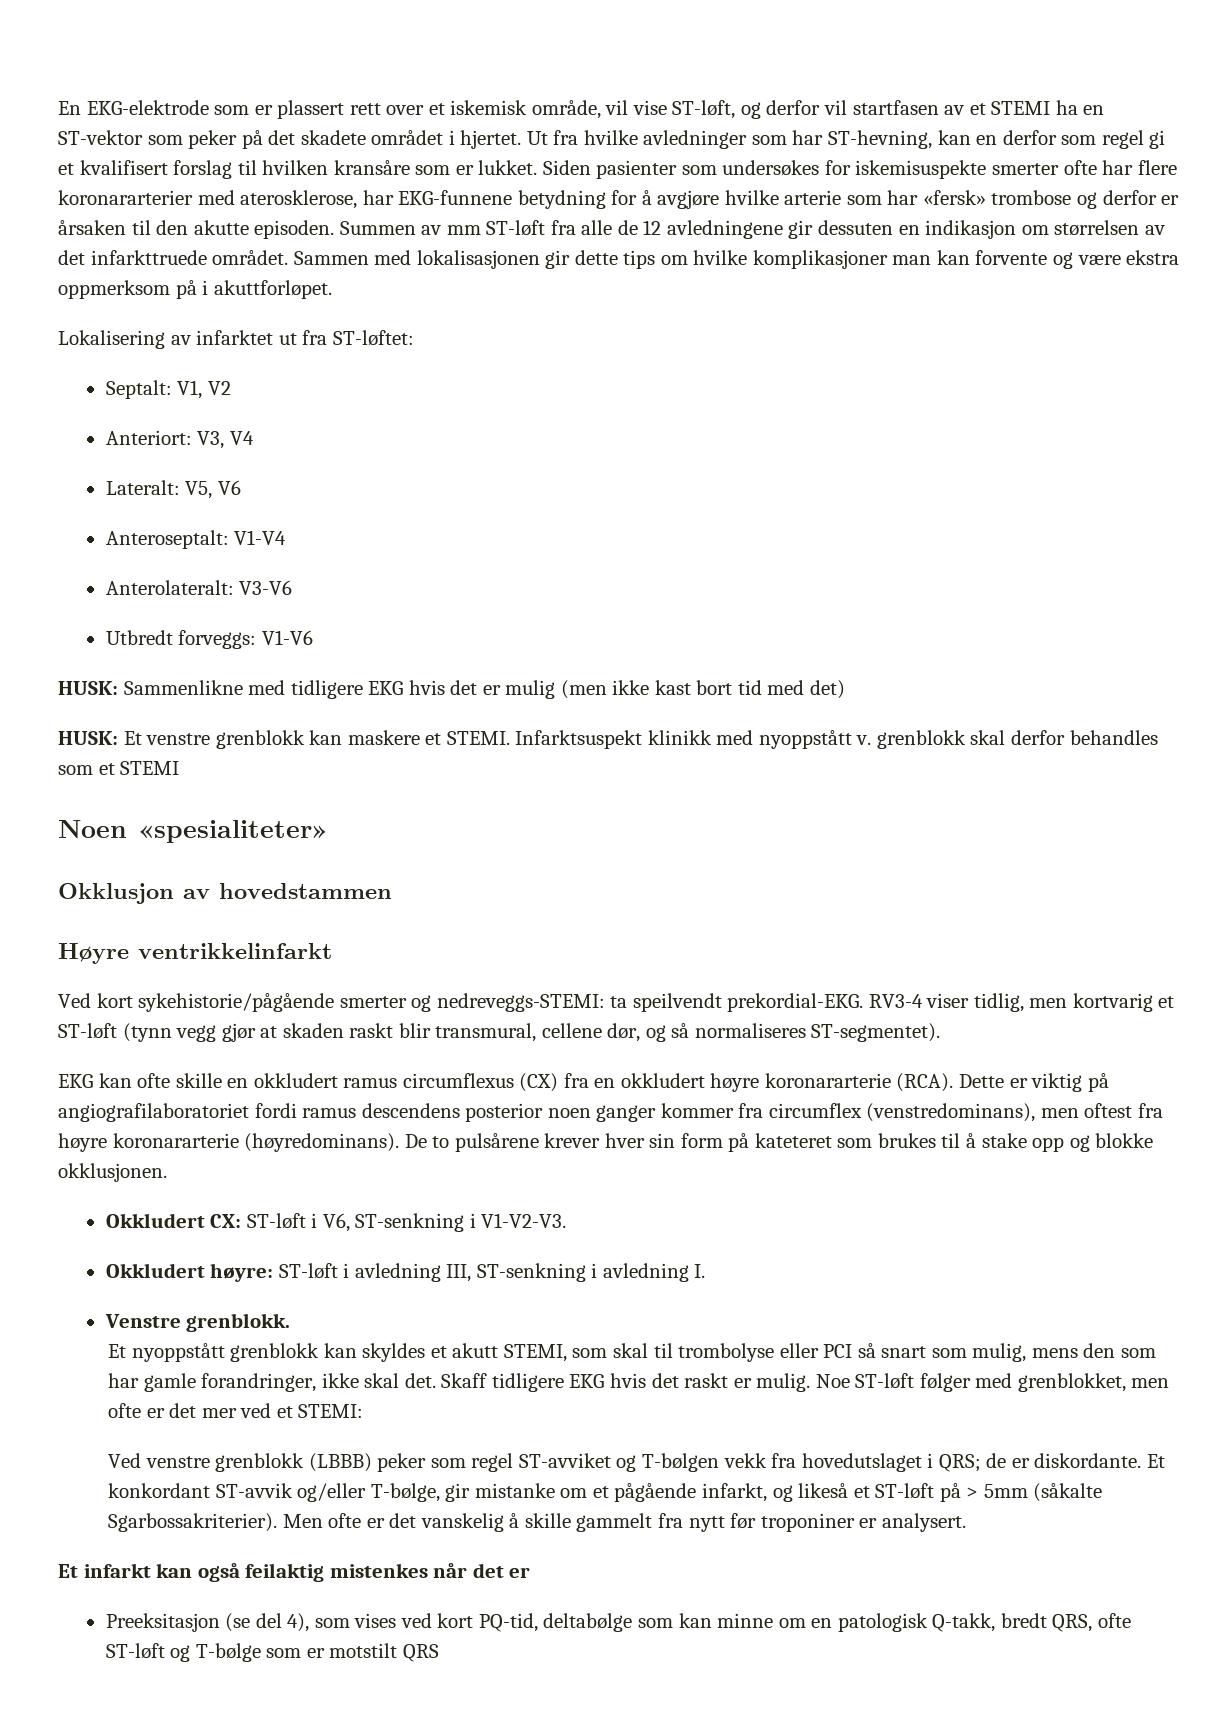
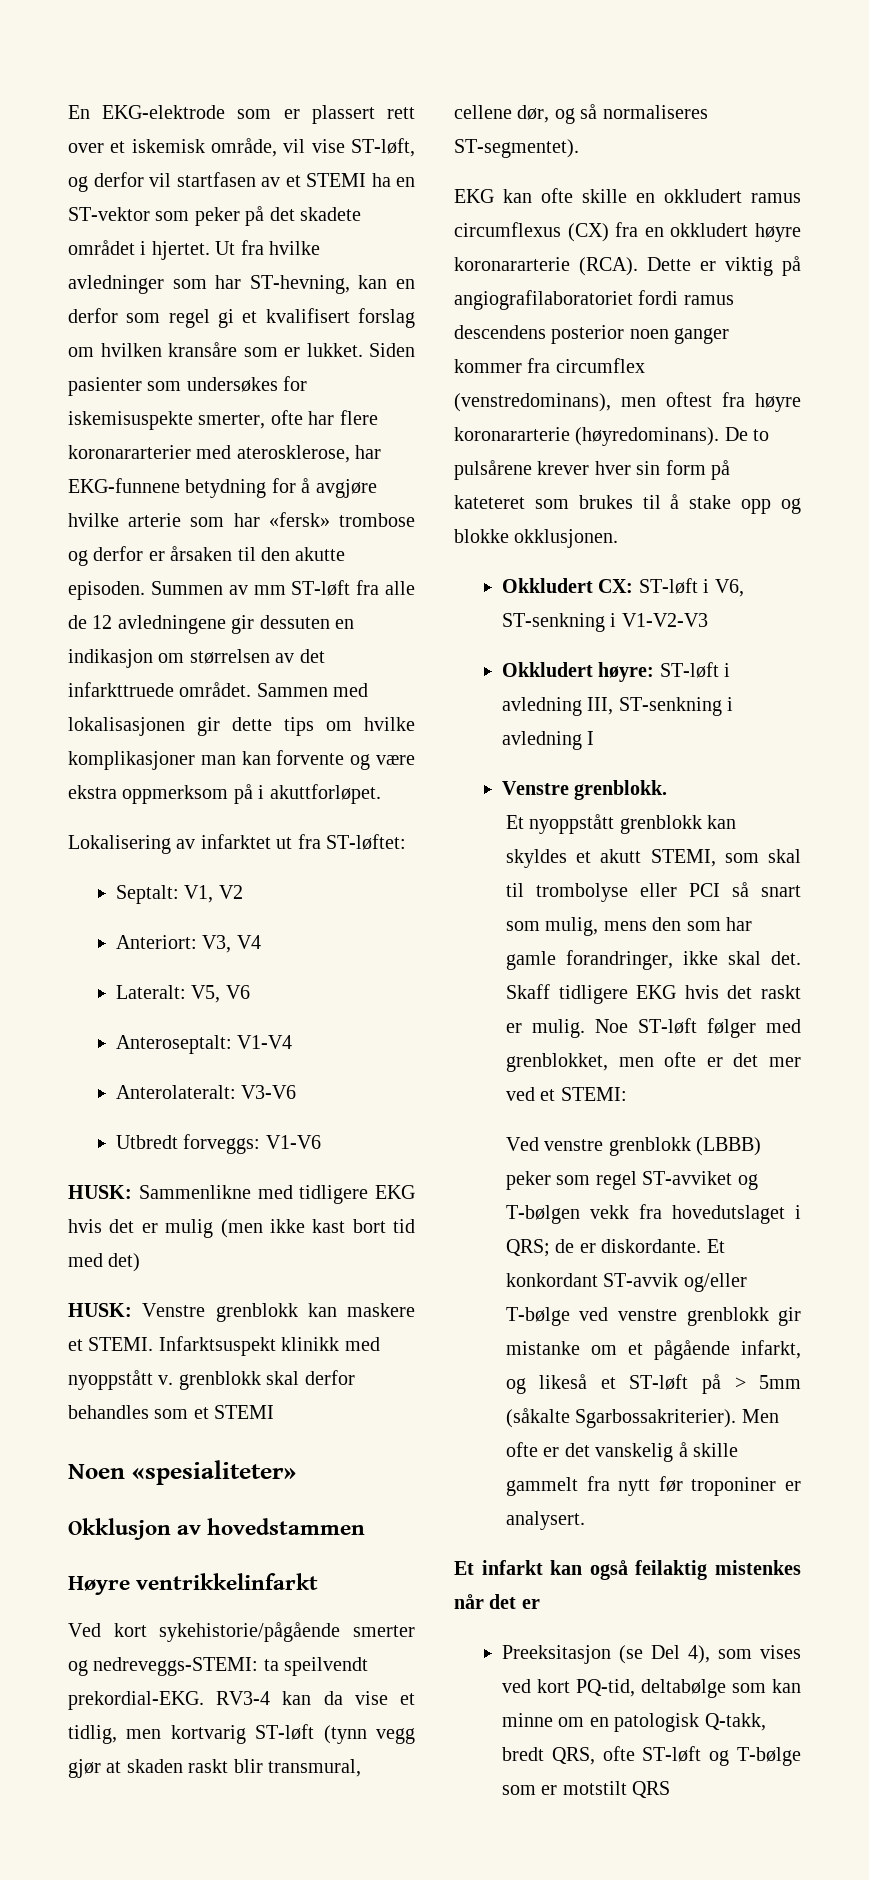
- Ut fra hvilke avledninger som har ST-hevning, kan en derfor som regel gi et kvalifisert forslag til hvilken kransåre som er lukket.
+ Ut fra hvilke avledninger som har ST-hevning, kan en derfor som regel gi et kvalifisert forslag om hvilken kransåre som er lukket.
- Siden pasienter som undersøkes for iskemisuspekte smerter ofte har flere koronararterier med aterosklerose, har EKG-funnene betydning for å avgjøre hvilke arterie som har «fersk» trombose og derfor er årsaken til den akutte episoden.
+ Siden pasienter som undersøkes for iskemisuspekte smerter, ofte har flere koronararterier med aterosklerose, har EKG-funnene betydning for å avgjøre hvilke arterie som har «fersk» trombose og derfor er årsaken til den akutte episoden.
- HUSK: Et venstre grenblokk kan maskere et STEMI.
+ HUSK: Venstre grenblokk kan maskere et STEMI.
- RV3-4 viser tidlig, men kortvarig et ST-løft (tynn vegg gjør at skaden raskt blir transmural, cellene dør, og så normaliseres ST-segmentet).
+ RV3-4 kan da vise et tidlig, men kortvarig ST-løft (tynn vegg gjør at skaden raskt blir transmural, cellene dør, og så normaliseres ST-segmentet).
- Okkludert CX: ST-løft i V6, ST-senkning i V1-V2-V3.
+ Okkludert CX: ST-løft i V6, ST-senkning i V1-V2-V3
- Okkludert høyre: ST-løft i avledning III, ST-senkning i avledning I.
+ Okkludert høyre: ST-løft i avledning III, ST-senkning i avledning I
- Et konkordant ST-avvik og/eller T-bølge, gir mistanke om et pågående infarkt, og likeså et ST-løft på > 5mm (såkalte Sgarbossakriterier).
+ Et konkordant ST-avvik og/eller T-bølge ved venstre grenblokk gir mistanke om et pågående infarkt, og likeså et ST-løft på > 5mm (såkalte Sgarbossakriterier).
- Preeksitasjon (se del 4), som vises ved kort PQ-tid, deltabølge som kan minne om en patologisk Q-takk, bredt QRS, ofte ST-løft og T-bølge som er motstilt QRS
+ Preeksitasjon (se Del 4), som vises ved kort PQ-tid, deltabølge som kan minne om en patologisk Q-takk, bredt QRS, ofte ST-løft og T-bølge som er motstilt QRS

